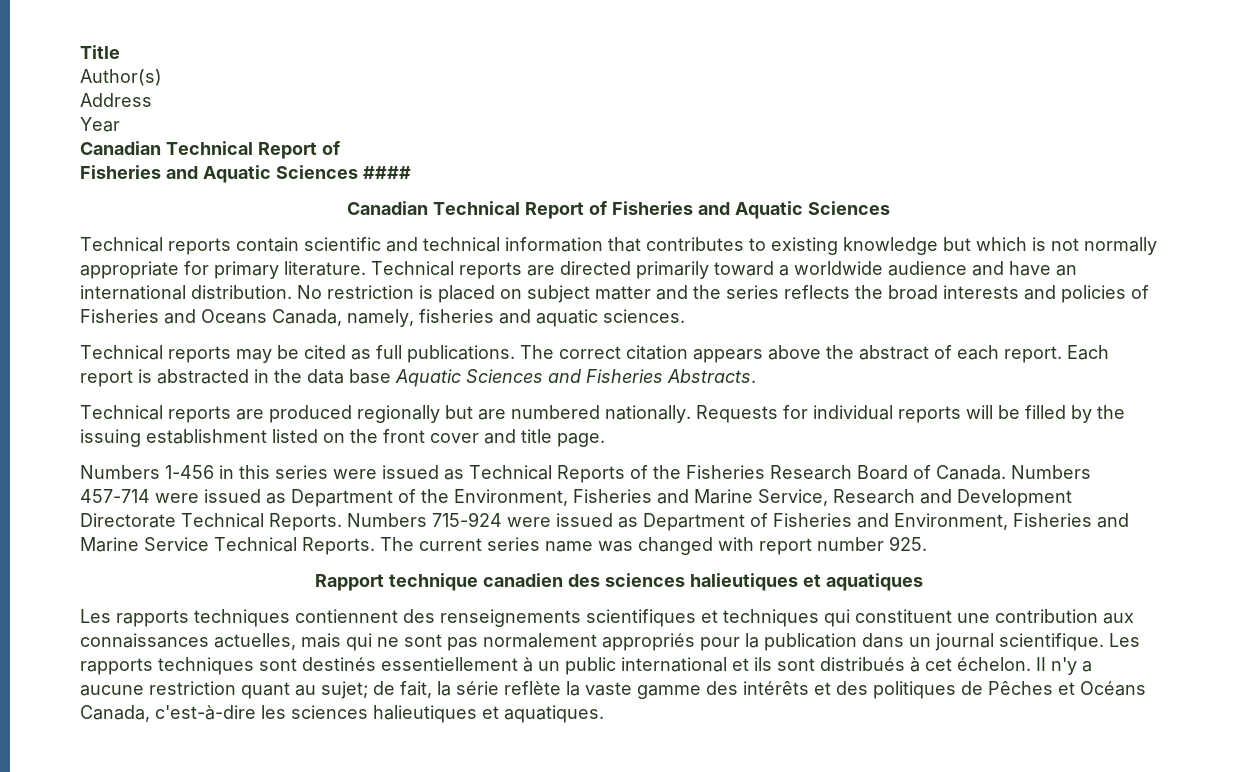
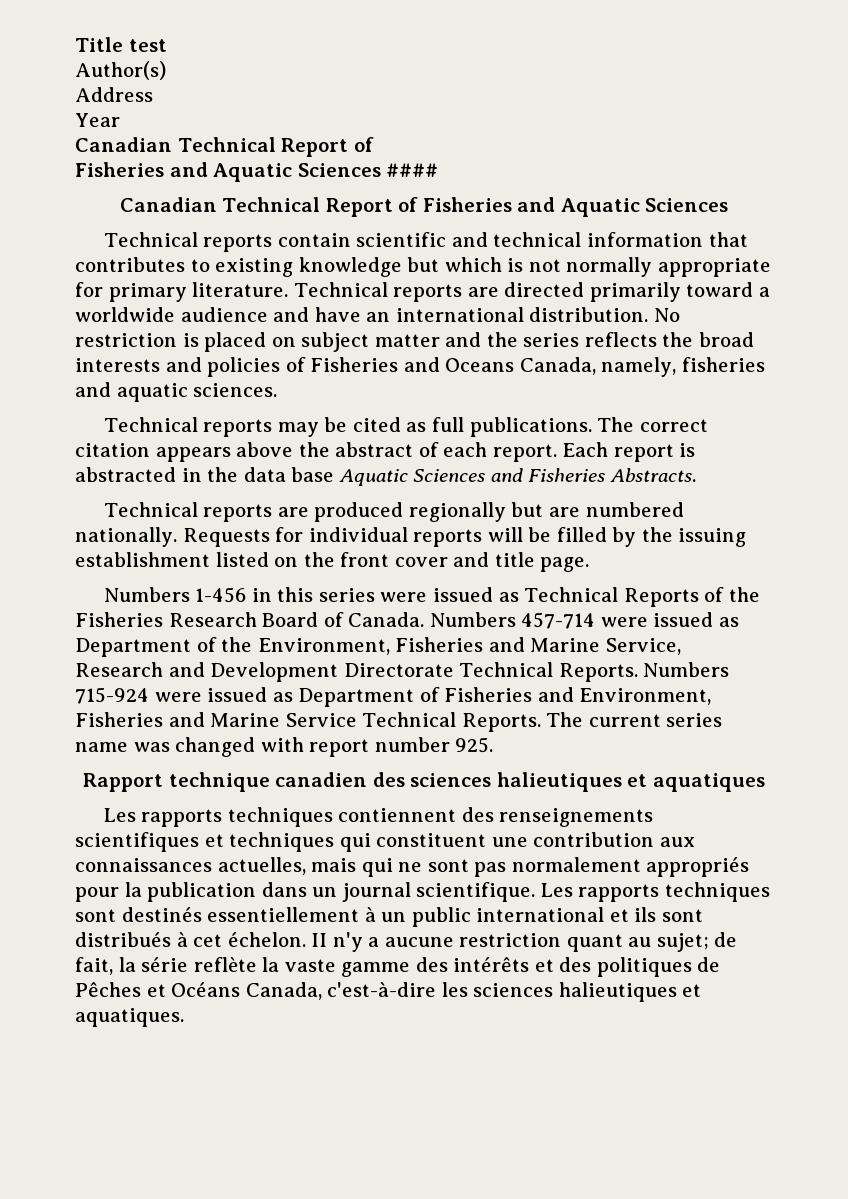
- Title
+ Title test

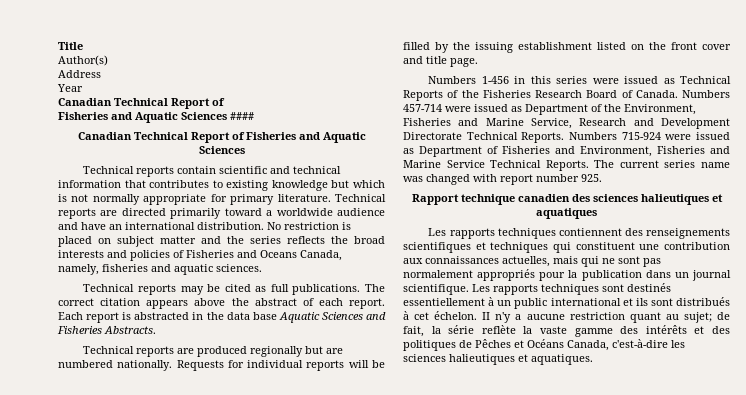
- Title test
+ Title

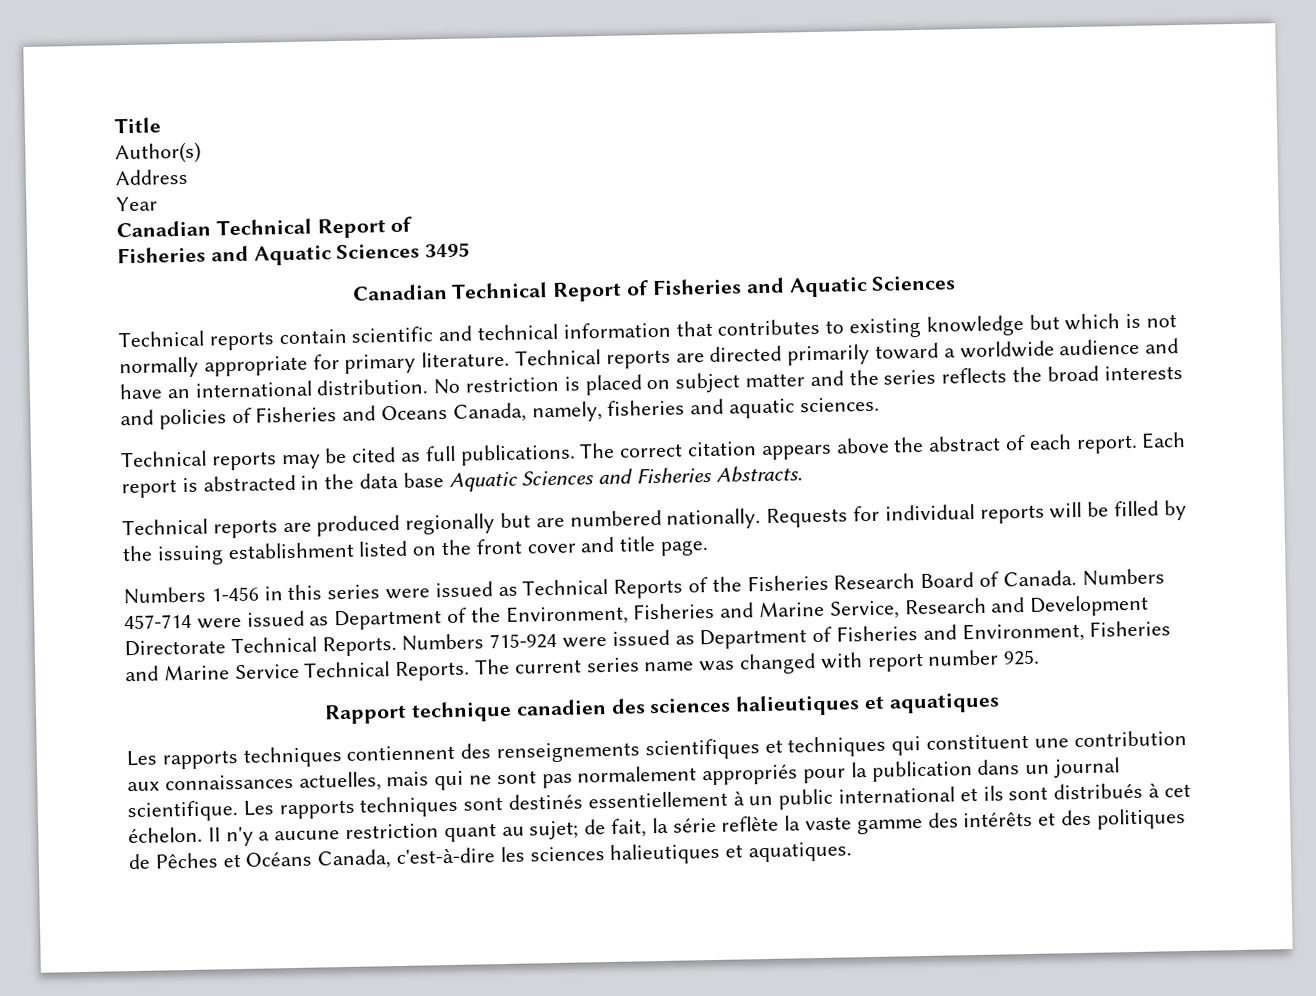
- Fisheries and Aquatic Sciences ####
+ Fisheries and Aquatic Sciences 3495

